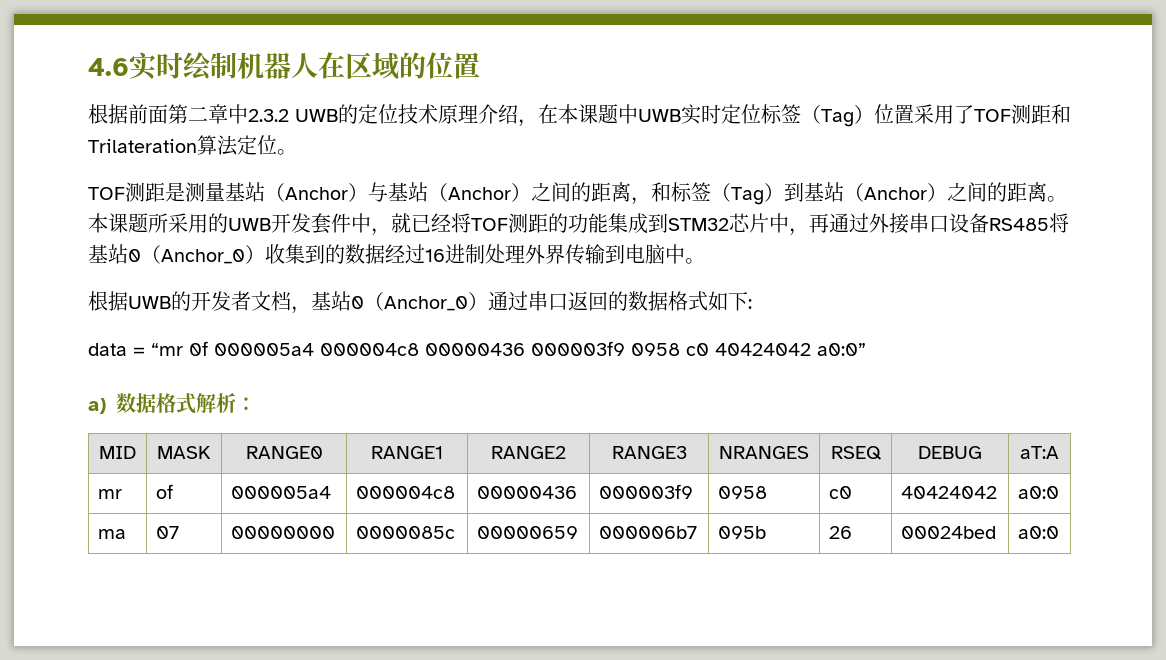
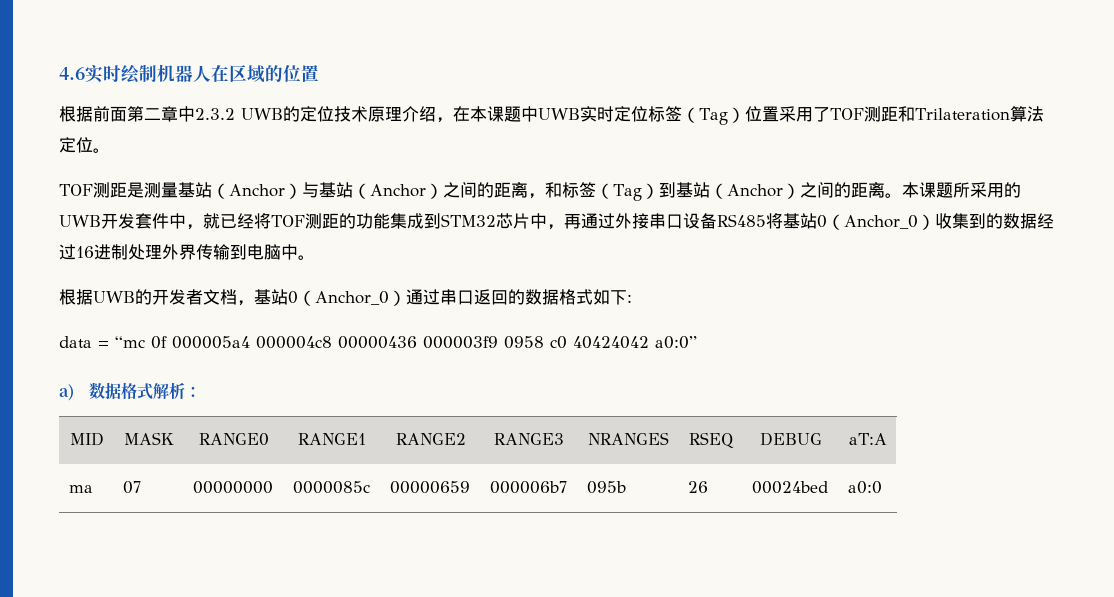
- data = “mr 0f 000005a4 000004c8 00000436 000003f9 0958 c0 40424042 a0:0”
+ data = “mc 0f 000005a4 000004c8 00000436 000003f9 0958 c0 40424042 a0:0”
- mr | of | 000005a4 | 000004c8 | 00000436 | 000003f9 | 0958 | c0 | 40424042 | a0:0

